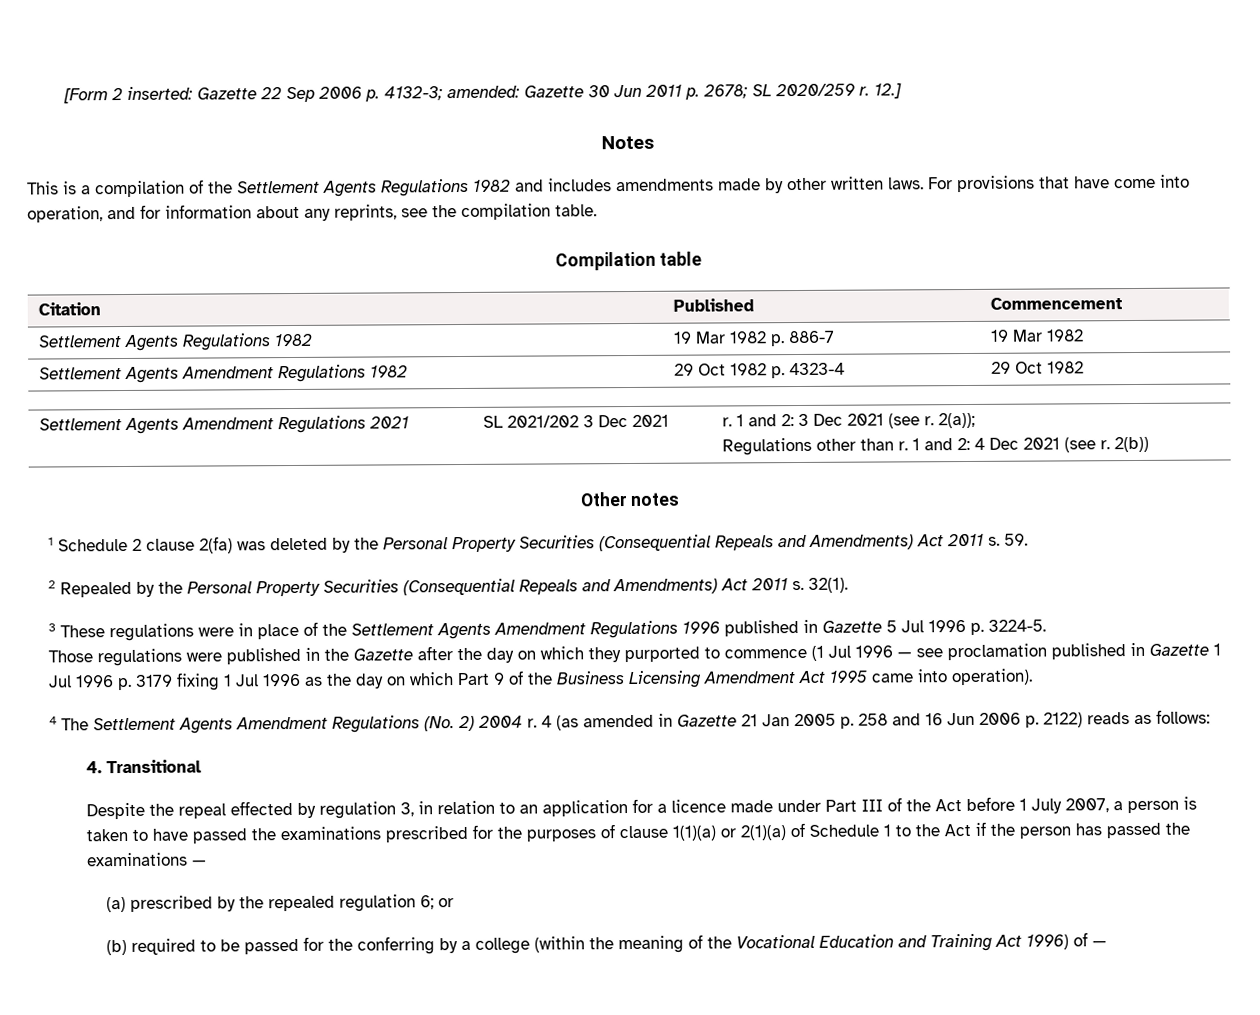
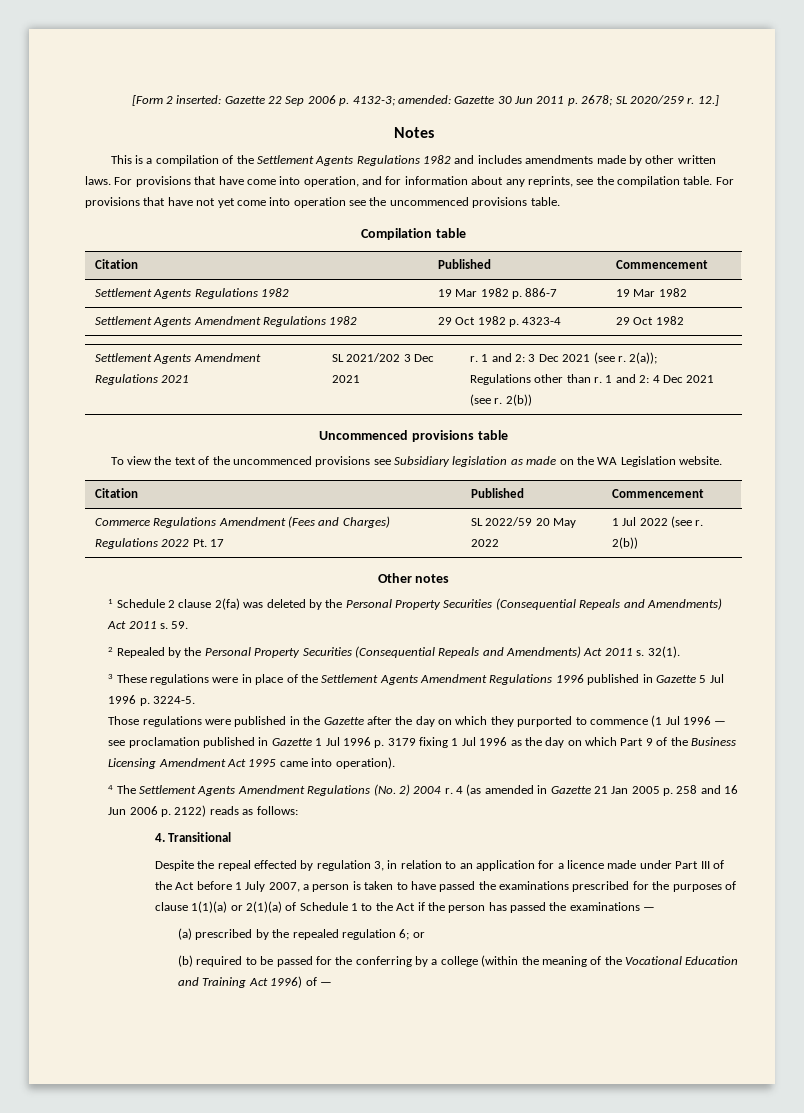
+ For provisions that have not yet come into operation see the uncommenced provisions table.
+ Uncommenced provisions table
+ To view the text of the uncommenced provisions see Subsidiary legislation as made on the WA Legislation website.
+ Citation | Published | Commencement
+ Commerce Regulations Amendment (Fees and Charges) Regulations 2022 Pt. 17 | SL 2022/59 20 May 2022 | 1 Jul 2022 (see r. 2(b))

